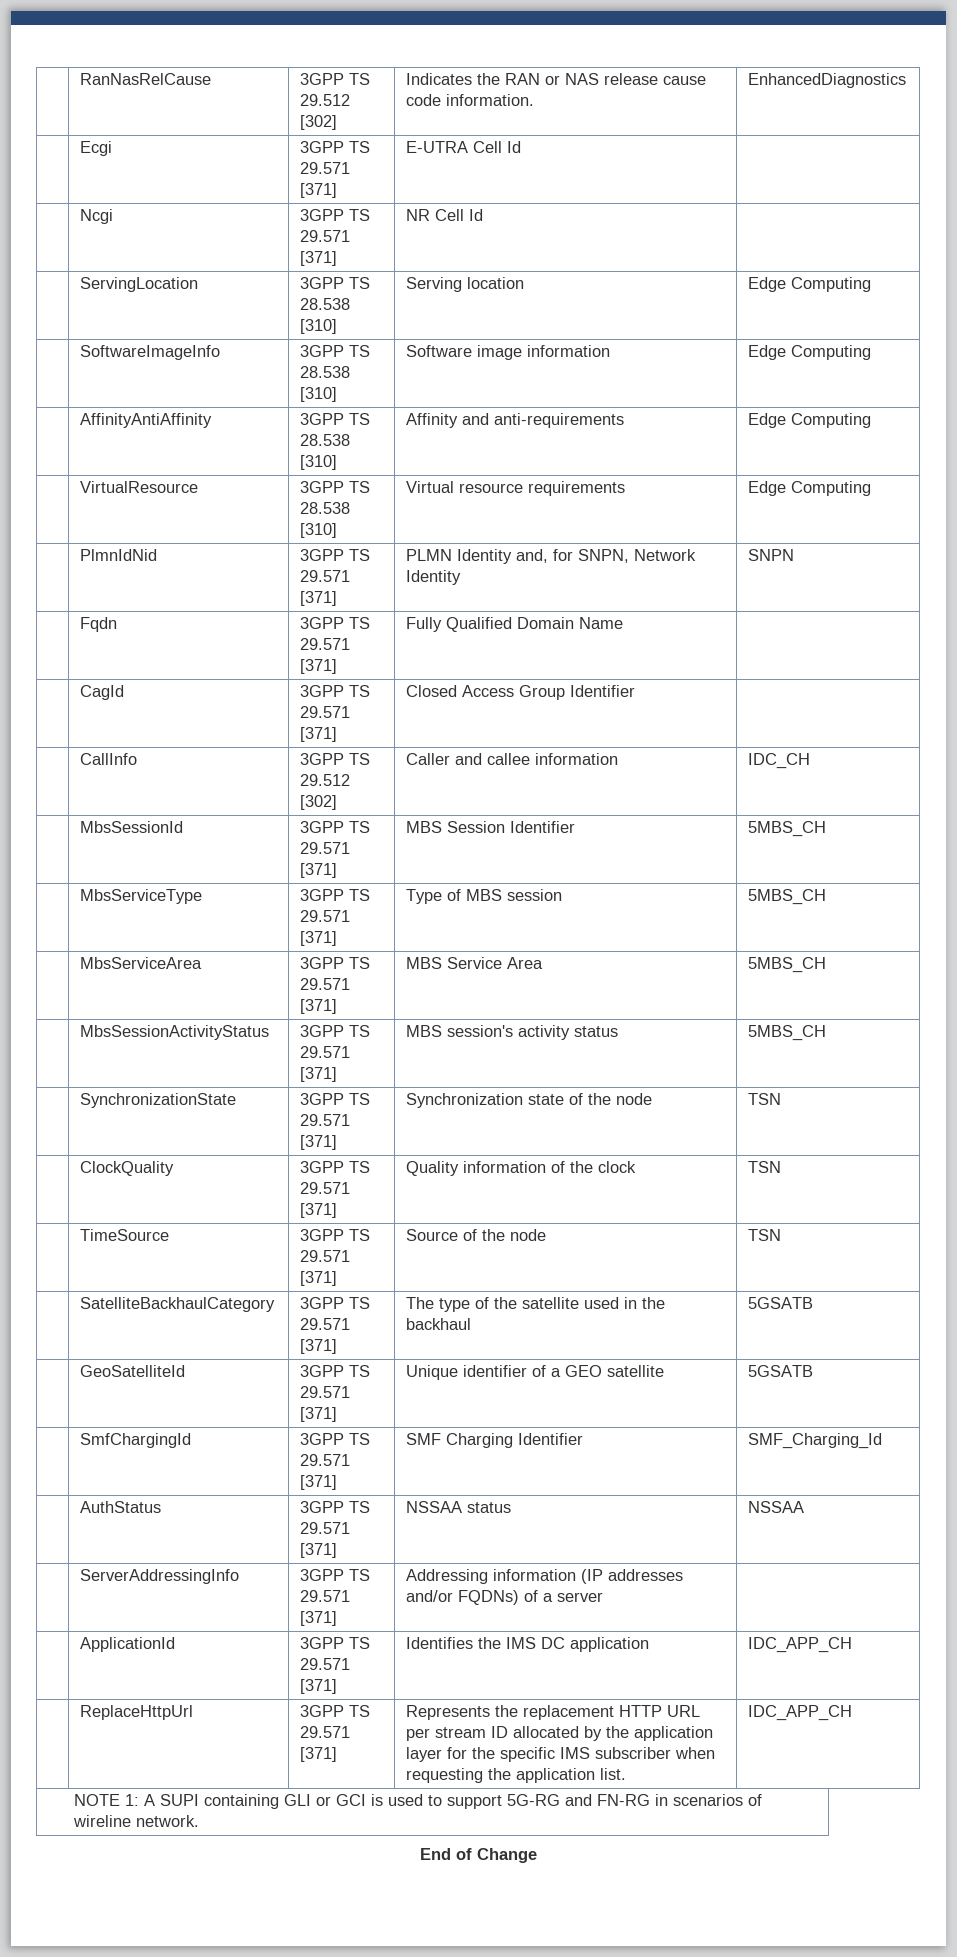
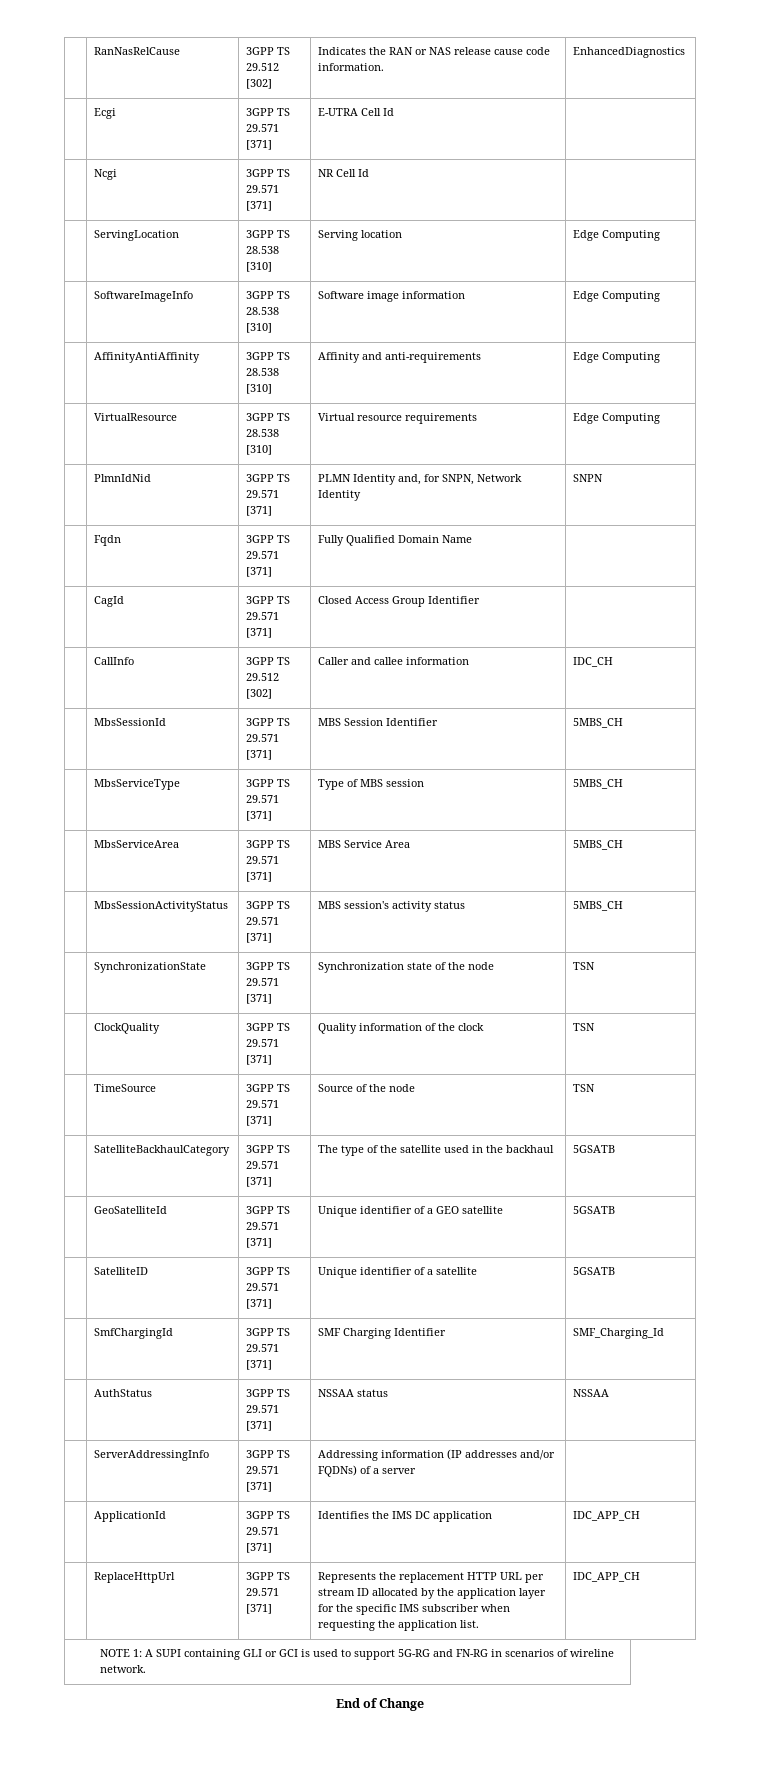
+ | SatelliteID | 3GPP TS 29.571 [371] | Unique identifier of a satellite | 5GSATB

